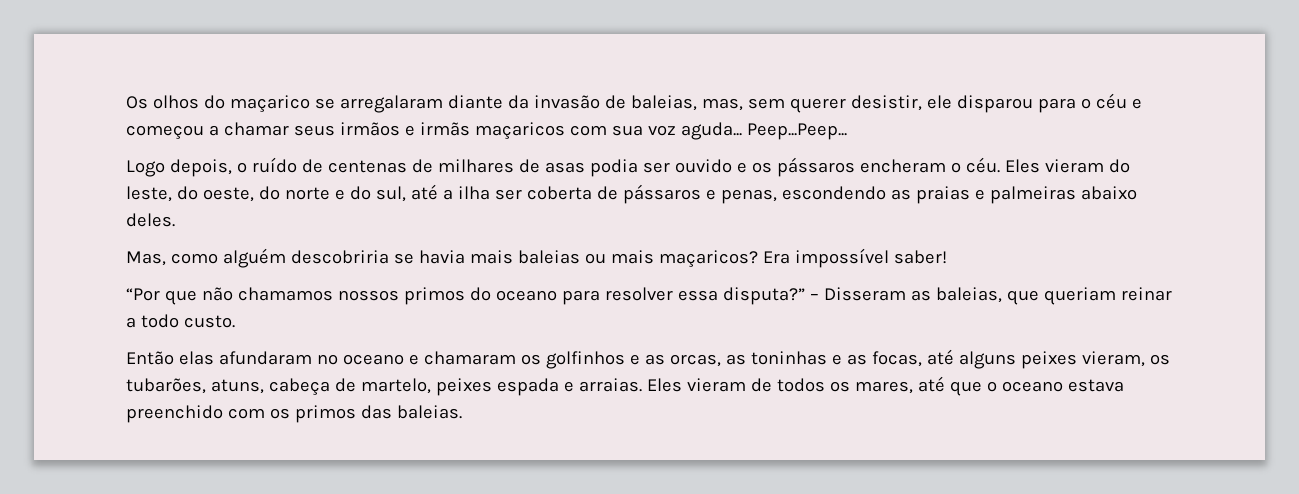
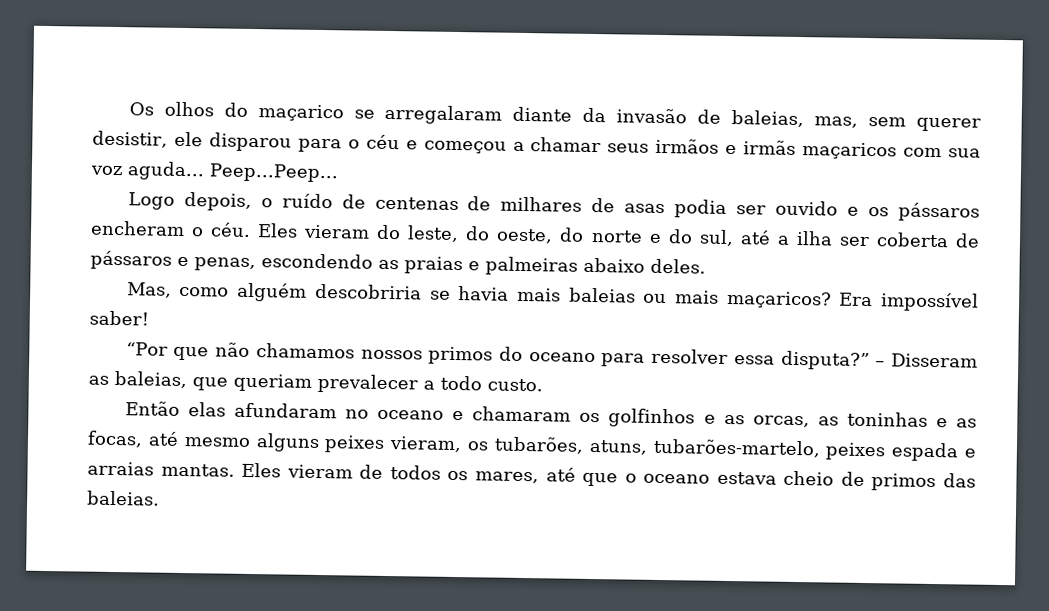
- – Disseram as baleias, que queriam reinar a todo custo.
+ – Disseram as baleias, que queriam prevalecer a todo custo.
- Então elas afundaram no oceano e chamaram os golfinhos e as orcas, as toninhas e as focas, até alguns peixes vieram, os tubarões, atuns, cabeça de martelo, peixes espada e arraias.
+ Então elas afundaram no oceano e chamaram os golfinhos e as orcas, as toninhas e as focas, até mesmo alguns peixes vieram, os tubarões, atuns, tubarões-martelo, peixes espada e arraias mantas.
- Eles vieram de todos os mares, até que o oceano estava preenchido com os primos das baleias.
+ Eles vieram de todos os mares, até que o oceano estava cheio de primos das baleias.

